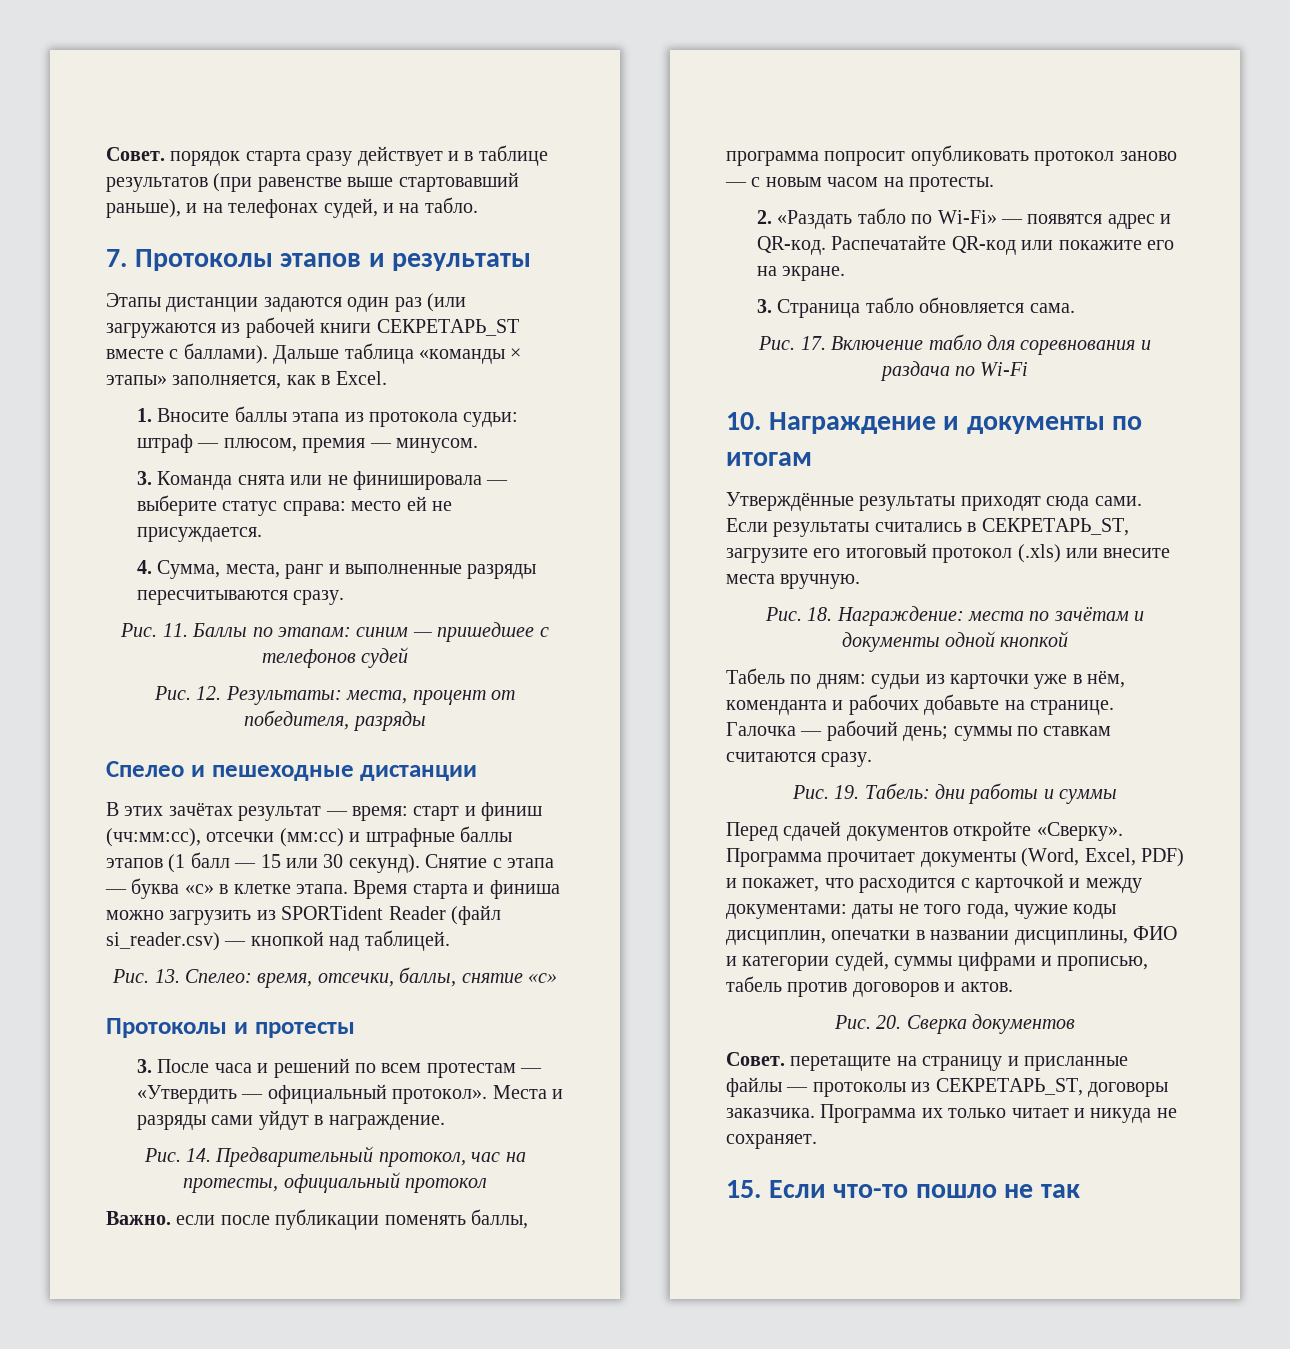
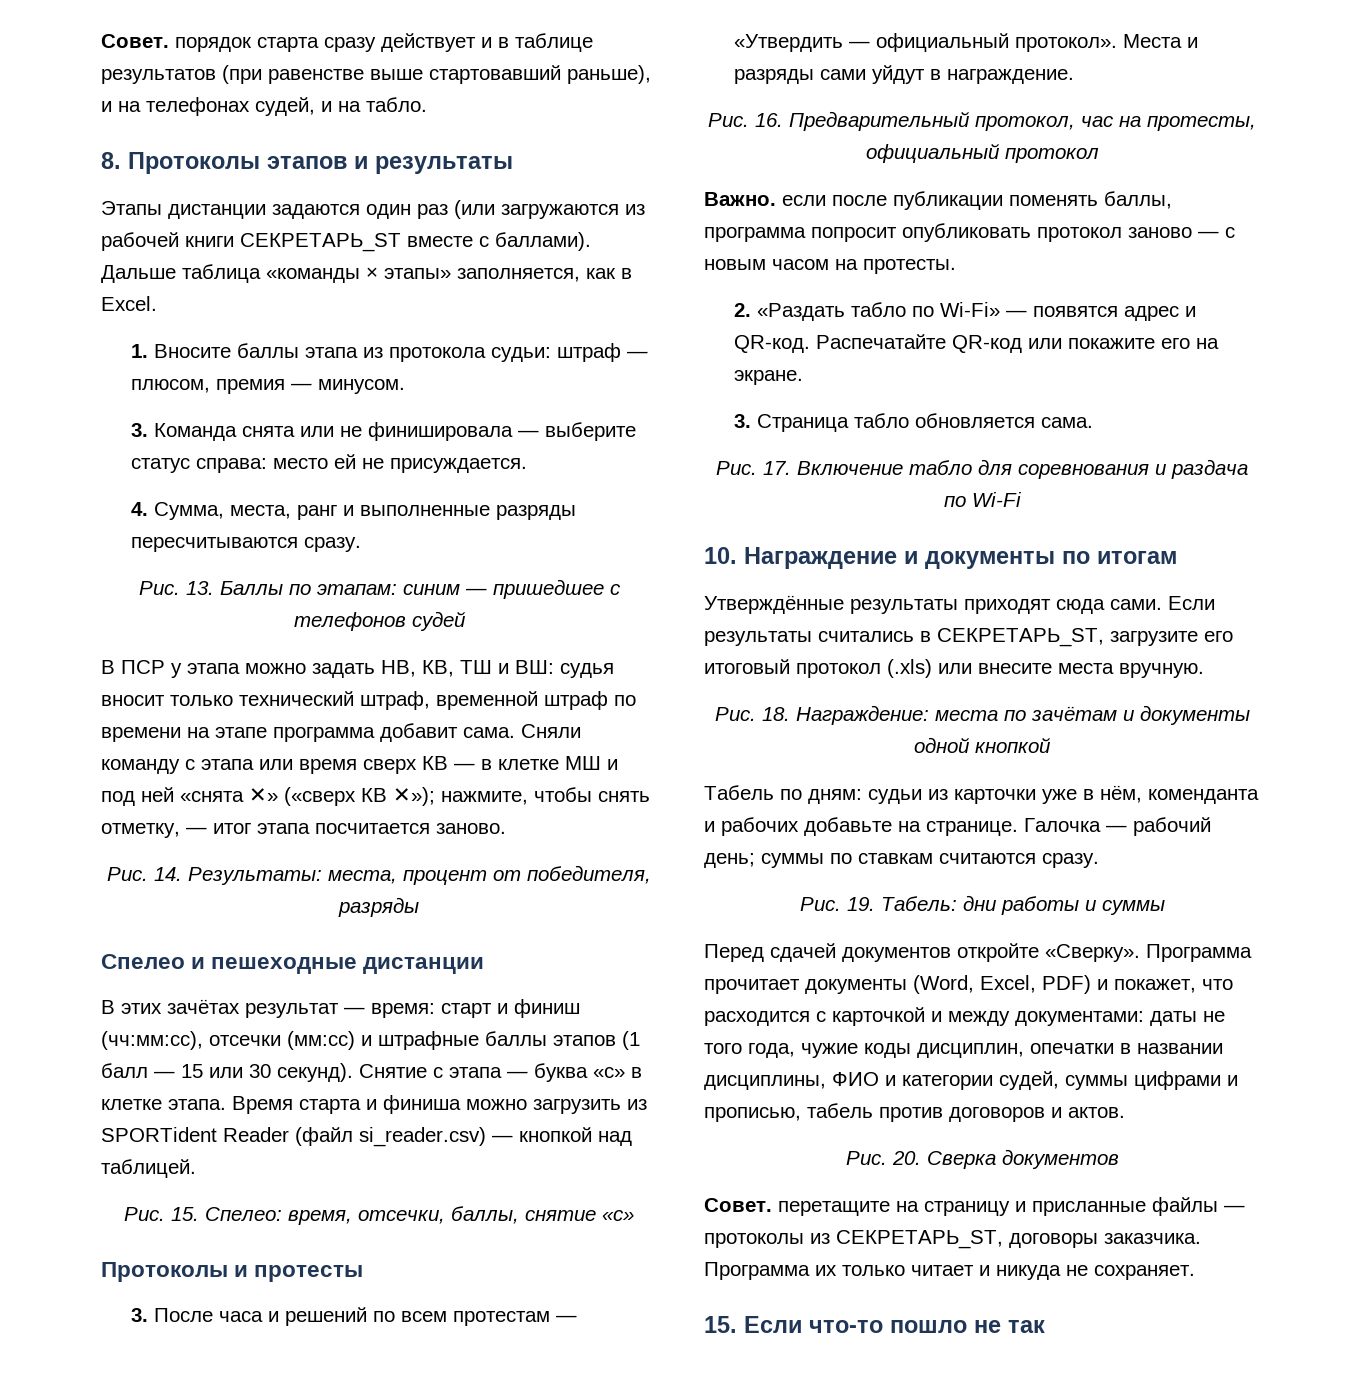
- 7. Протоколы этапов и результаты
+ 8. Протоколы этапов и результаты
- Рис. 11. Баллы по этапам: синим — пришедшее с телефонов судей
+ Рис. 13. Баллы по этапам: синим — пришедшее с телефонов судей
- Рис. 12. Результаты: места, процент от победителя, разряды
+ В ПСР у этапа можно задать НВ, КВ, ТШ и ВШ: судья вносит только технический штраф, временной штраф по времени на этапе программа добавит сама. Сняли команду с этапа или время сверх КВ — в клетке МШ и под ней «снята ✕» («сверх КВ ✕»); нажмите, чтобы снять отметку, — итог этапа посчитается заново.
+ Рис. 14. Результаты: места, процент от победителя, разряды
- Рис. 13. Спелео: время, отсечки, баллы, снятие «с»
+ Рис. 15. Спелео: время, отсечки, баллы, снятие «с»
- Рис. 14. Предварительный протокол, час на протесты, официальный протокол
+ Рис. 16. Предварительный протокол, час на протесты, официальный протокол

